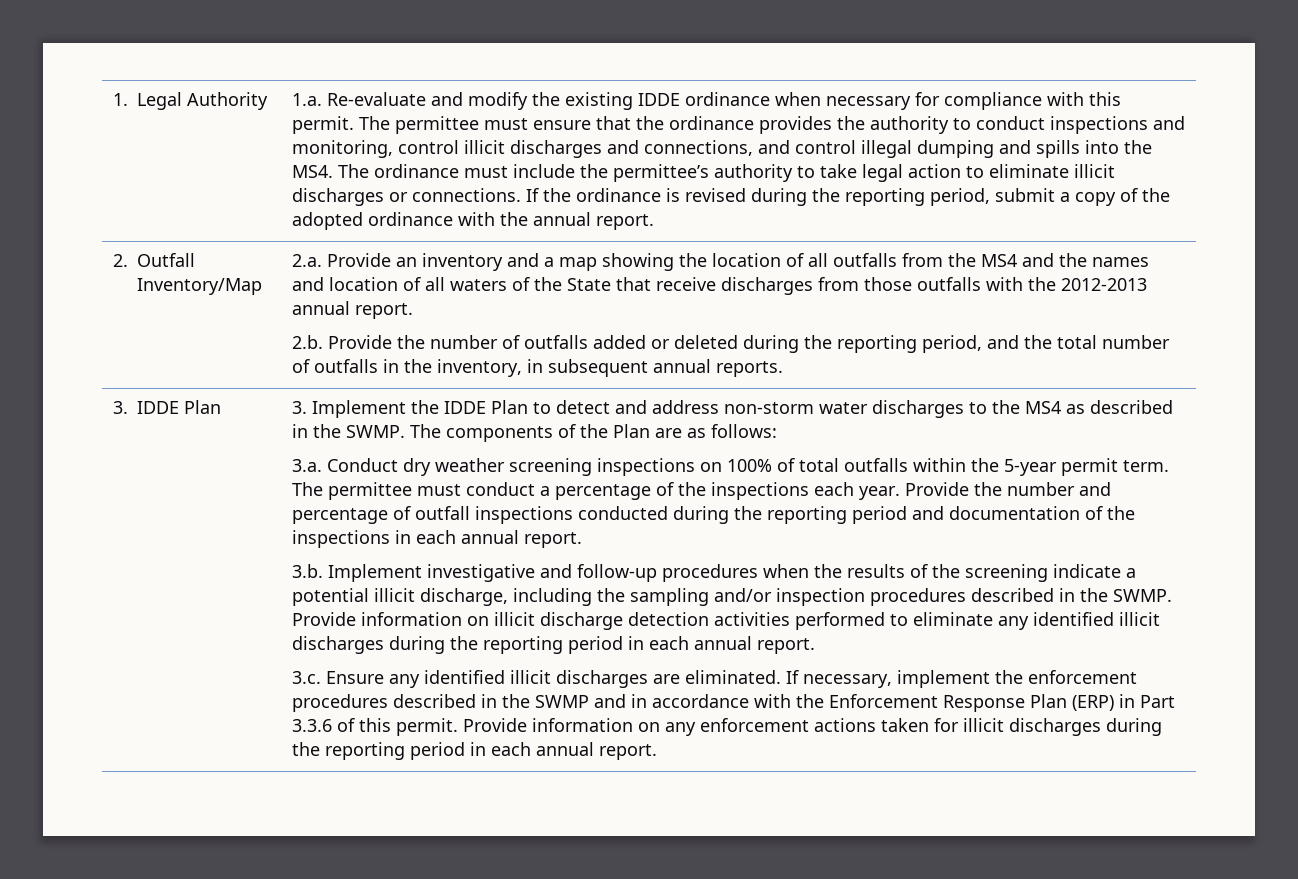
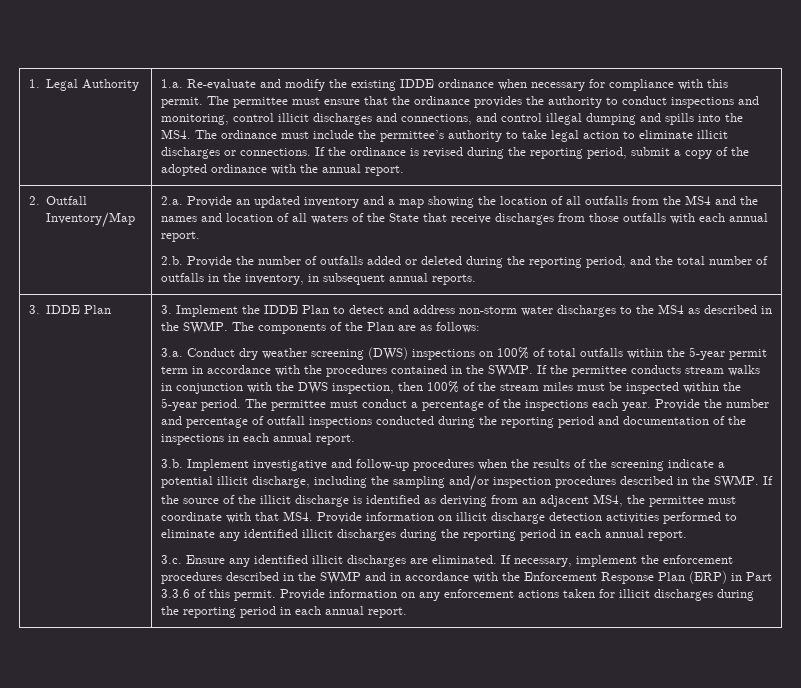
- 2.a. Provide an inventory and a map showing the location of all outfalls from the MS4 and the names and location of all waters of the State that receive discharges from those outfalls with the 2012-2013 annual report.
+ 2.a. Provide an updated inventory and a map showing the location of all outfalls from the MS4 and the names and location of all waters of the State that receive discharges from those outfalls with each annual report.
- 3.a. Conduct dry weather screening inspections on 100% of total outfalls within the 5-year permit term.
+ 3.a. Conduct dry weather screening (DWS) inspections on 100% of total outfalls within the 5-year permit term in accordance with the procedures contained in the SWMP. If the permittee conducts stream walks in conjunction with the DWS inspection, then 100% of the stream miles must be inspected within the 5-year period.
- Provide information on illicit discharge detection activities performed to eliminate any identified illicit discharges during the reporting period in each annual report.
+ If the source of the illicit discharge is identified as deriving from an adjacent MS4, the permittee must coordinate with that MS4. Provide information on illicit discharge detection activities performed to eliminate any identified illicit discharges during the reporting period in each annual report.

